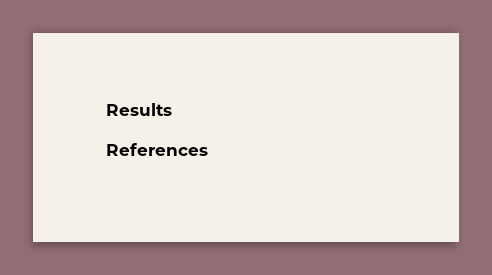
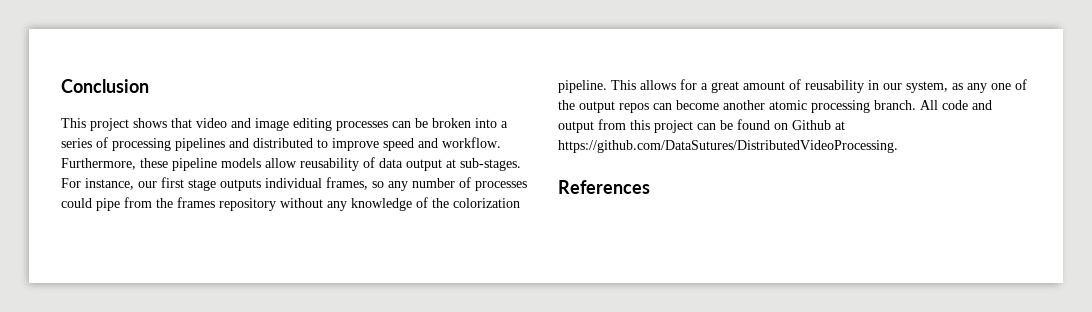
- Results
+ Conclusion
+ This project shows that video and image editing processes can be broken into a series of processing pipelines and distributed to improve speed and workflow. Furthermore, these pipeline models allow reusability of data output at sub-stages. For instance, our first stage outputs individual frames, so any number of processes could pipe from the frames repository without any knowledge of the colorization pipeline. This allows for a great amount of reusability in our system, as any one of the output repos can become another atomic processing branch. All code and output from this project can be found on Github at https://github.com/DataSutures/DistributedVideoProcessing.

